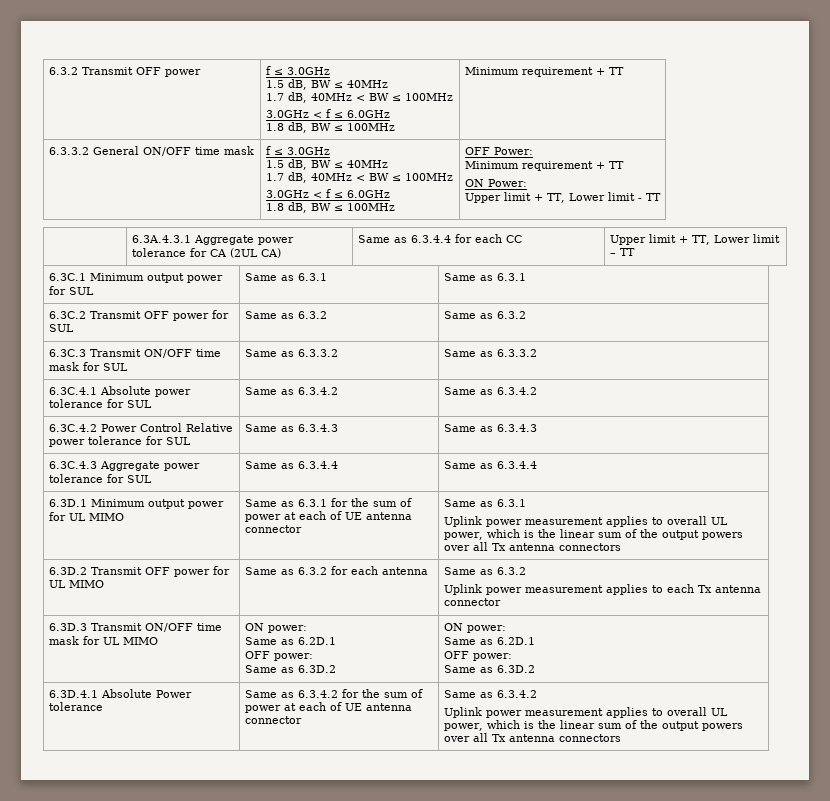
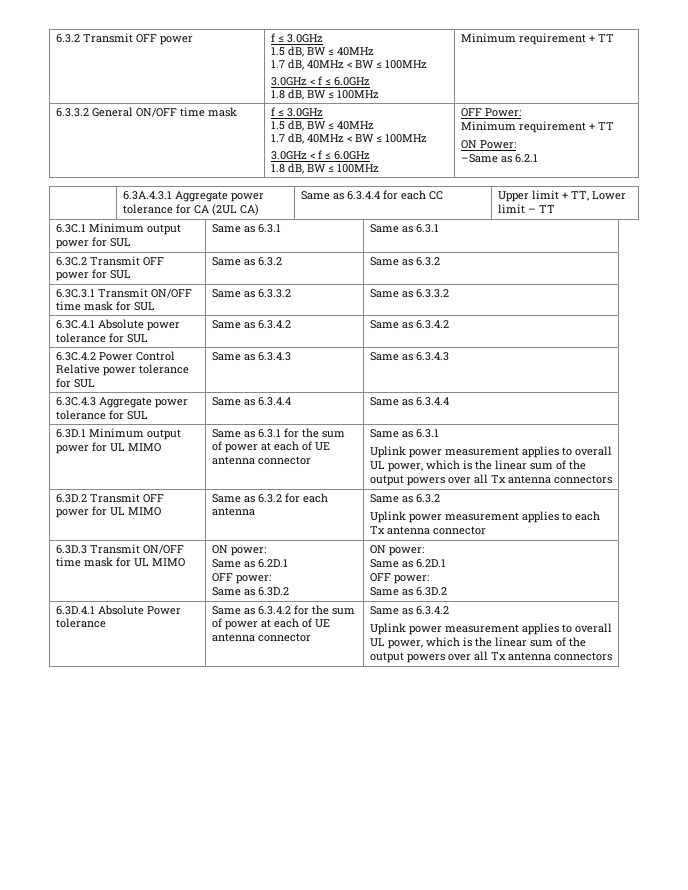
  ON Power:
- Upper limit + TT, Lower limit - TT
+ –Same as 6.2.1
- 6.3C.3 Transmit ON/OFF time mask for SUL | Same as 6.3.3.2 | Same as 6.3.3.2
+ 6.3C.3.1 Transmit ON/OFF time mask for SUL | Same as 6.3.3.2 | Same as 6.3.3.2

